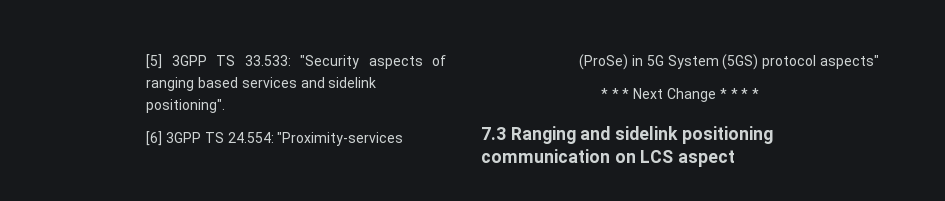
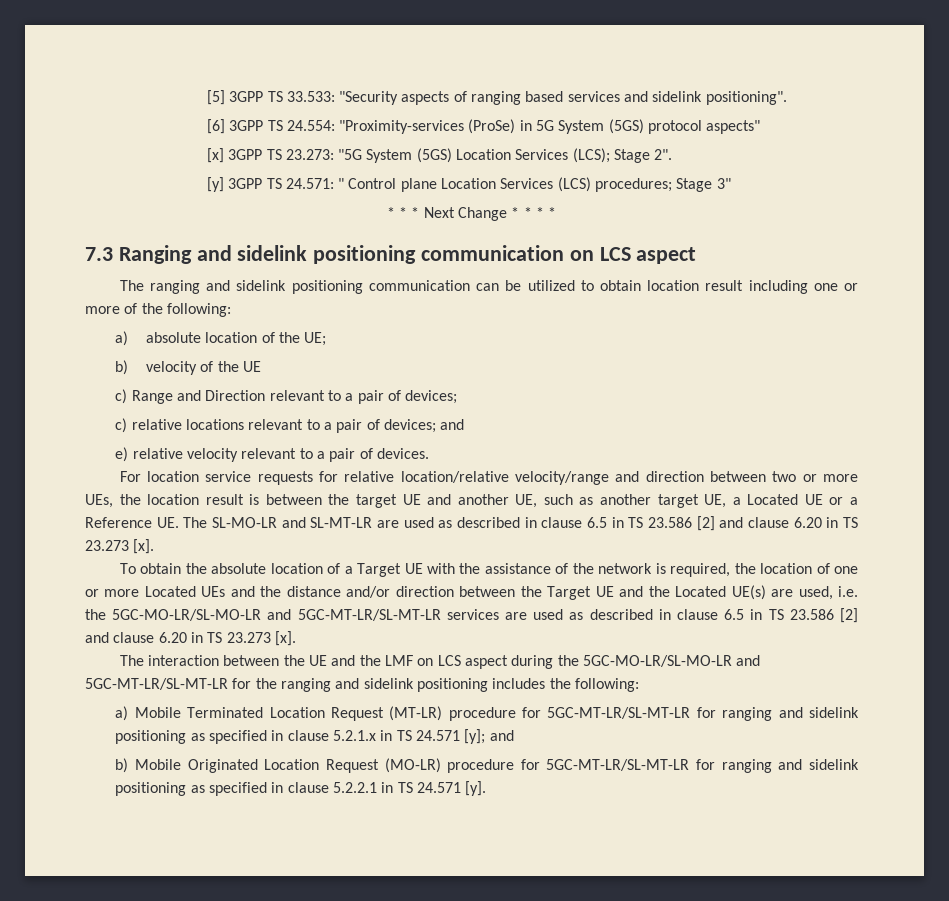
+ [x] 3GPP TS 23.273: "5G System (5GS) Location Services (LCS); Stage 2".
+ [y] 3GPP TS 24.571: " Control plane Location Services (LCS) procedures; Stage 3"
+ The ranging and sidelink positioning communication can be utilized to obtain location result including one or more of the following:
+ a) absolute location of the UE;
+ b) velocity of the UE
+ c) Range and Direction relevant to a pair of devices;
+ c) relative locations relevant to a pair of devices; and
+ e) relative velocity relevant to a pair of devices.
+ For location service requests for relative location/relative velocity/range and direction between two or more UEs, the location result is between the target UE and another UE, such as another target UE, a Located UE or a Reference UE. The SL-MO-LR and SL-MT-LR are used as described in clause 6.5 in TS 23.586 [2] and clause 6.20 in TS 23.273 [x].
+ To obtain the absolute location of a Target UE with the assistance of the network is required, the location of one or more Located UEs and the distance and/or direction between the Target UE and the Located UE(s) are used, i.e. the 5GC-MO-LR/SL-MO-LR and 5GC-MT-LR/SL-MT-LR services are used as described in clause 6.5 in TS 23.586 [2] and clause 6.20 in TS 23.273 [x].
+ The interaction between the UE and the LMF on LCS aspect during the 5GC-MO-LR/SL-MO-LR and 5GC-MT-LR/SL-MT-LR for the ranging and sidelink positioning includes the following:
+ a) Mobile Terminated Location Request (MT-LR) procedure for 5GC-MT-LR/SL-MT-LR for ranging and sidelink positioning as specified in clause 5.2.1.x in TS 24.571 [y]; and
+ b) Mobile Originated Location Request (MO-LR) procedure for 5GC-MT-LR/SL-MT-LR for ranging and sidelink positioning as specified in clause 5.2.2.1 in TS 24.571 [y].

